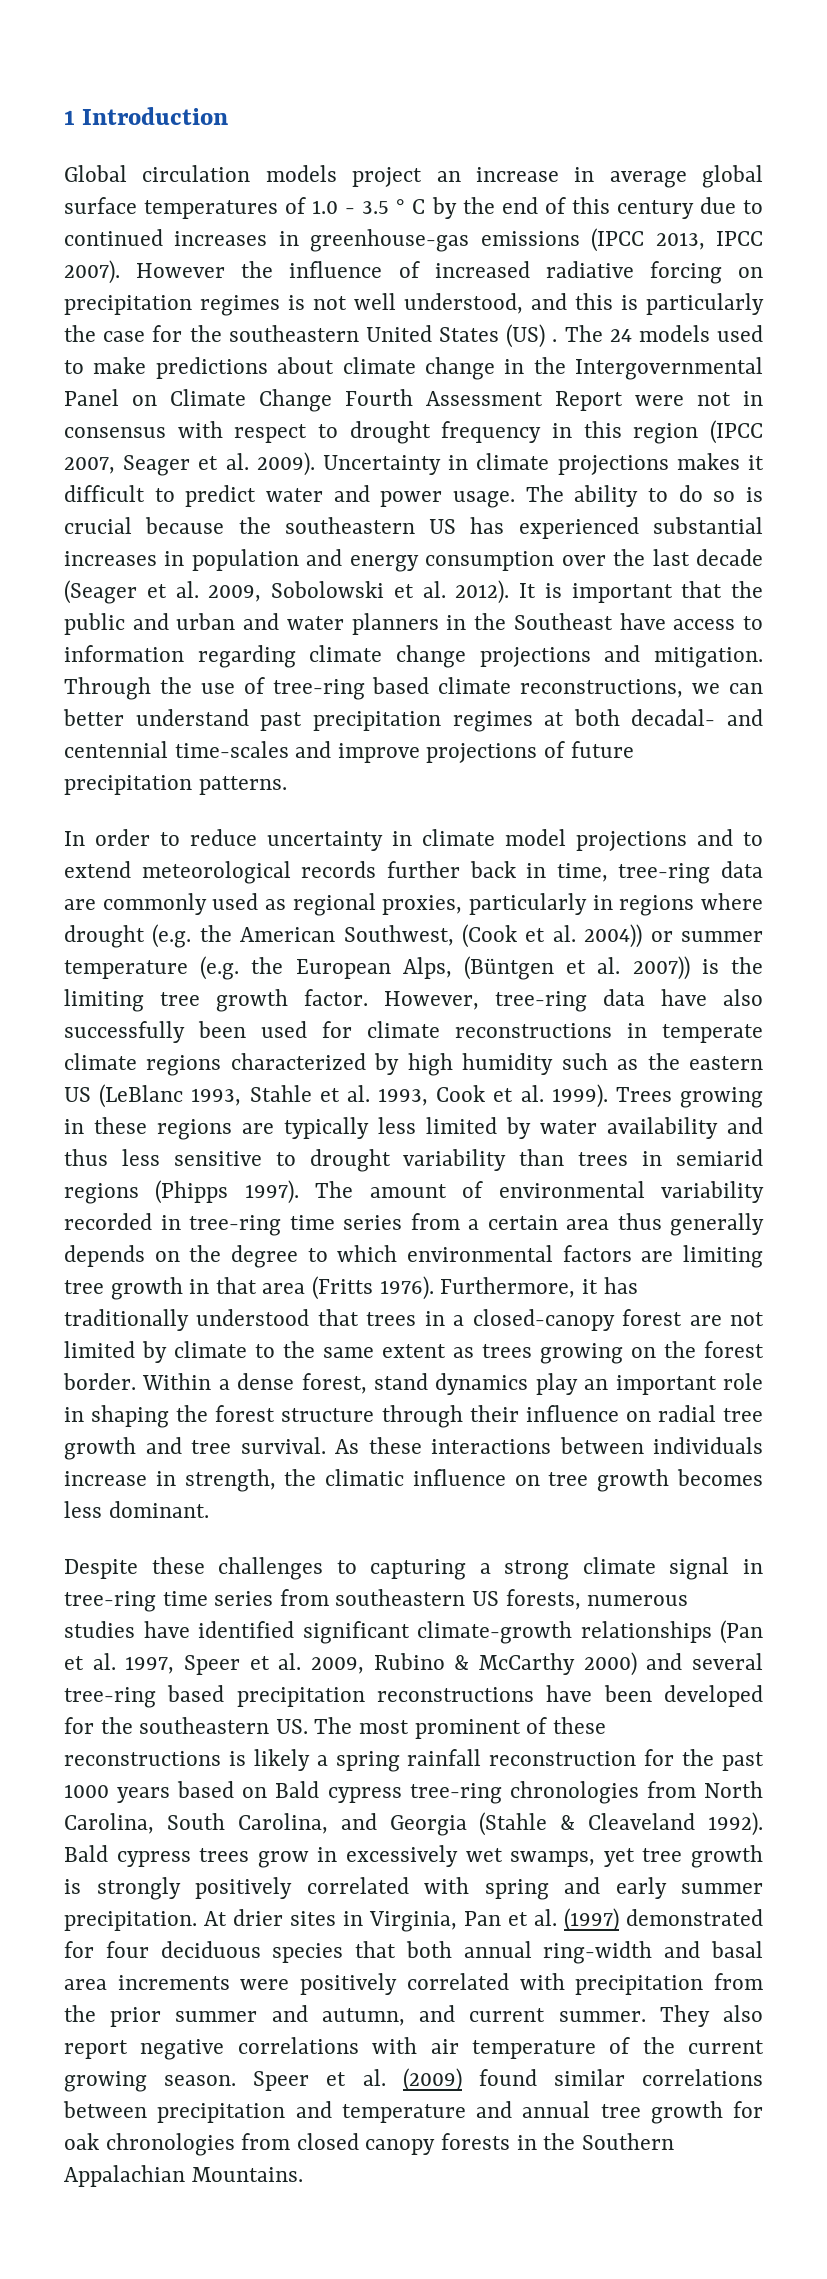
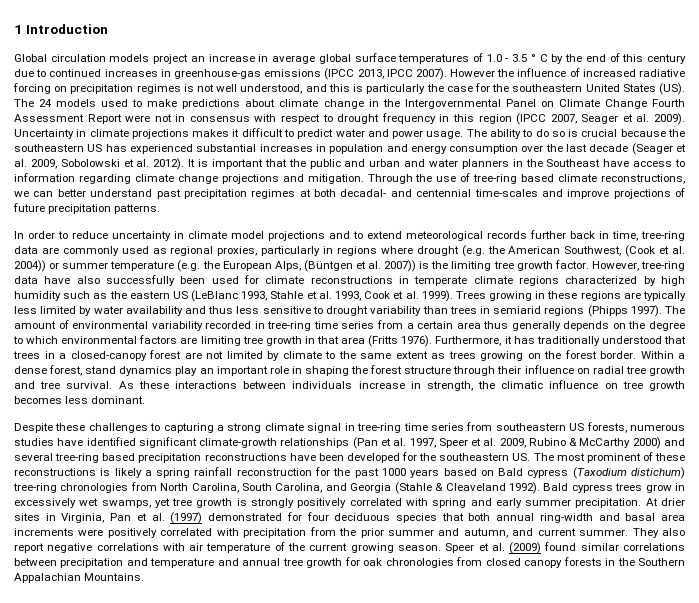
- However the influence of increased radiative forcing on precipitation regimes is not well understood, and this is particularly the case for the southeastern United States (US) . The 24 models used to make predictions about climate change in the Intergovernmental Panel on Climate Change Fourth Assessment Report were not in consensus with respect to drought frequency in this region (IPCC 2007, Seager et al. 2009).
+ However the influence of increased radiative forcing on precipitation regimes is not well understood, and this is particularly the case for the southeastern United States (US). The 24 models used to make predictions about climate change in the Intergovernmental Panel on Climate Change Fourth Assessment Report were not in consensus with respect to drought frequency in this region (IPCC 2007, Seager et al. 2009).
- Despite these challenges to capturing a strong climate signal in tree-ring time series from southeastern US forests, numerous studies have identified significant climate-growth relationships (Pan et al. 1997, Speer et al. 2009, Rubino & McCarthy 2000) and several tree-ring based precipitation reconstructions have been developed for the southeastern US. The most prominent of these reconstructions is likely a spring rainfall reconstruction for the past 1000 years based on Bald cypress tree-ring chronologies from North Carolina, South Carolina, and Georgia (Stahle & Cleaveland 1992).
+ Despite these challenges to capturing a strong climate signal in tree-ring time series from southeastern US forests, numerous studies have identified significant climate-growth relationships (Pan et al. 1997, Speer et al. 2009, Rubino & McCarthy 2000) and several tree-ring based precipitation reconstructions have been developed for the southeastern US. The most prominent of these reconstructions is likely a spring rainfall reconstruction for the past 1000 years based on Bald cypress (Taxodium distichum) tree-ring chronologies from North Carolina, South Carolina, and Georgia (Stahle & Cleaveland 1992).

